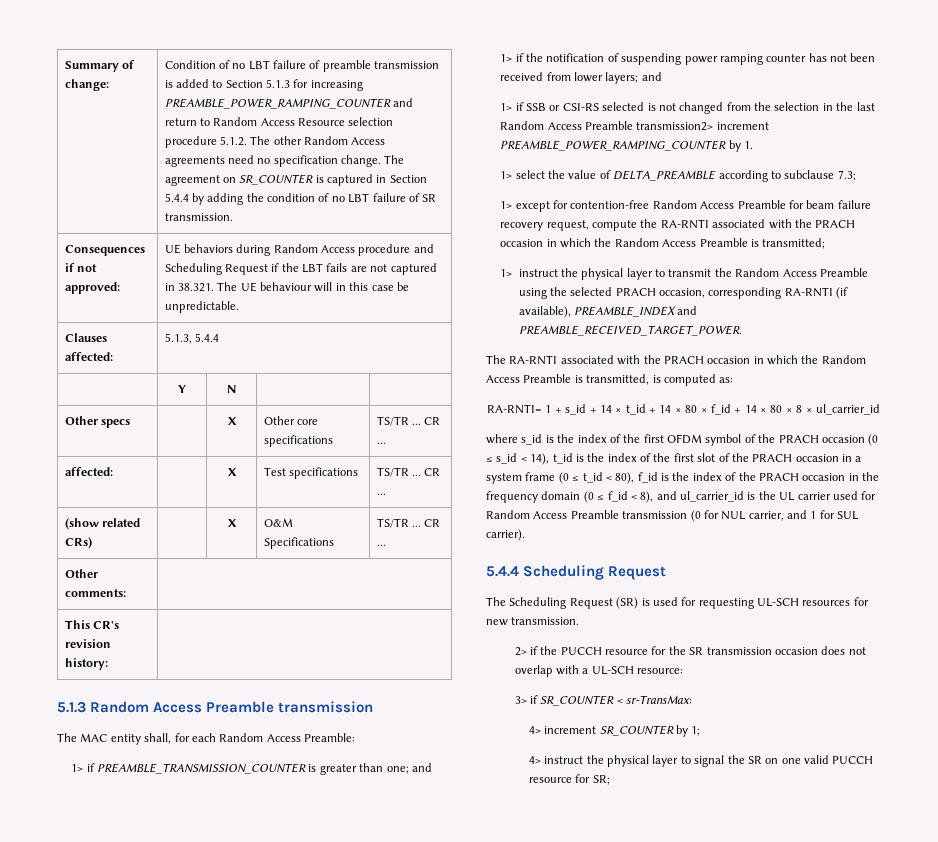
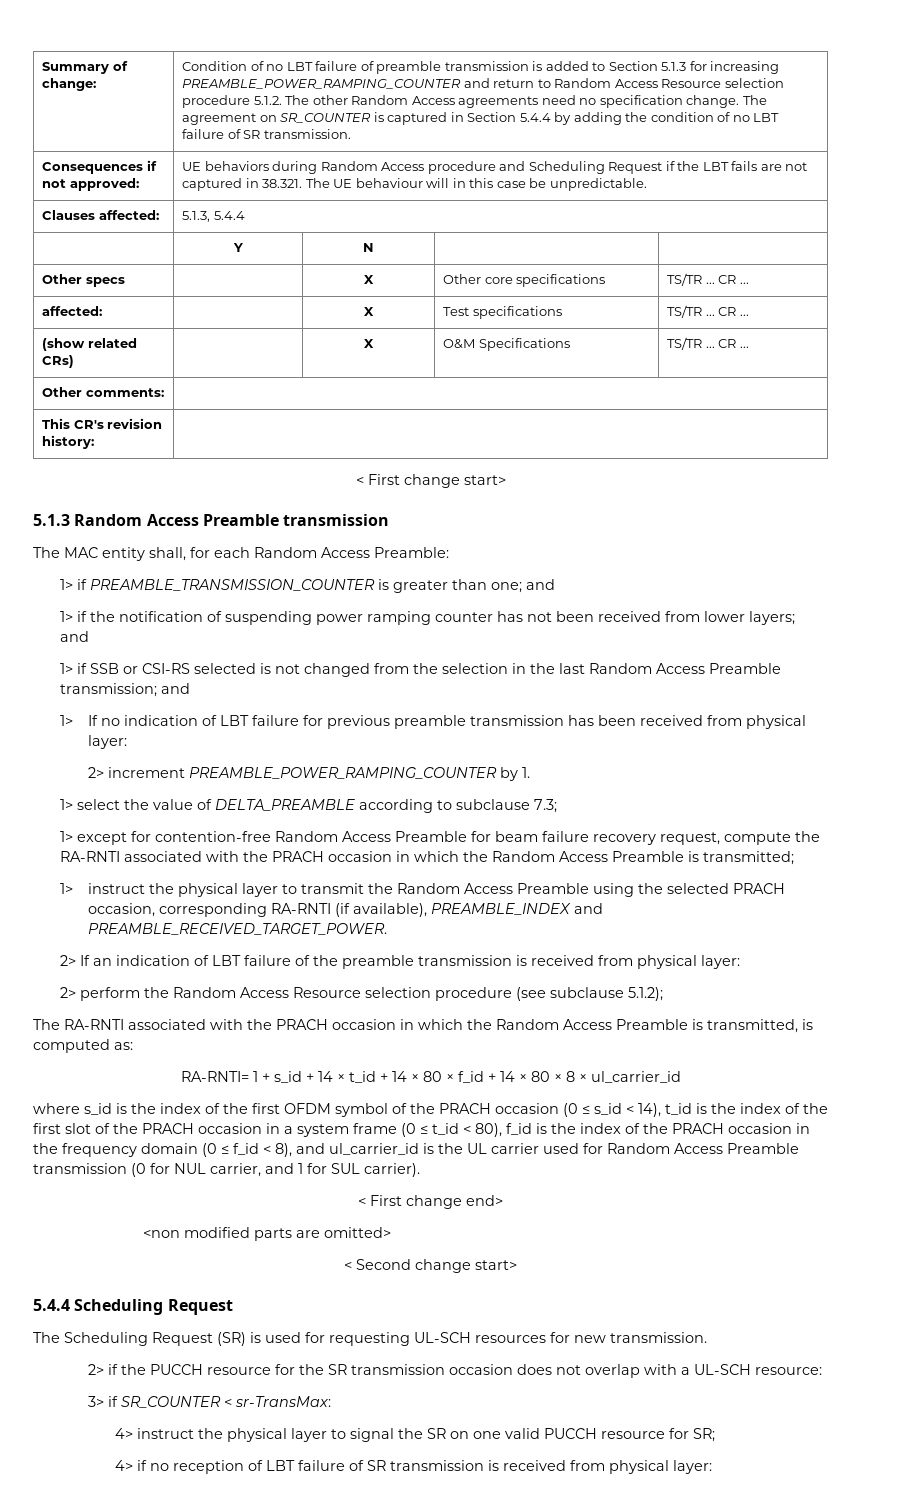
+ < First change start>
- 1> if SSB or CSI-RS selected is not changed from the selection in the last Random Access Preamble transmission2> increment PREAMBLE_POWER_RAMPING_COUNTER by 1.
+ 1> if SSB or CSI-RS selected is not changed from the selection in the last Random Access Preamble transmission; and
+ 1> If no indication of LBT failure for previous preamble transmission has been received from physical layer:
+ 2> increment PREAMBLE_POWER_RAMPING_COUNTER by 1.
+ 2> If an indication of LBT failure of the preamble transmission is received from physical layer:
+ 2> perform the Random Access Resource selection procedure (see subclause 5.1.2);
+ < First change end>
+ <non modified parts are omitted>
+ < Second change start>
- 4> increment SR_COUNTER by 1;
+ 4> if no reception of LBT failure of SR transmission is received from physical layer:

